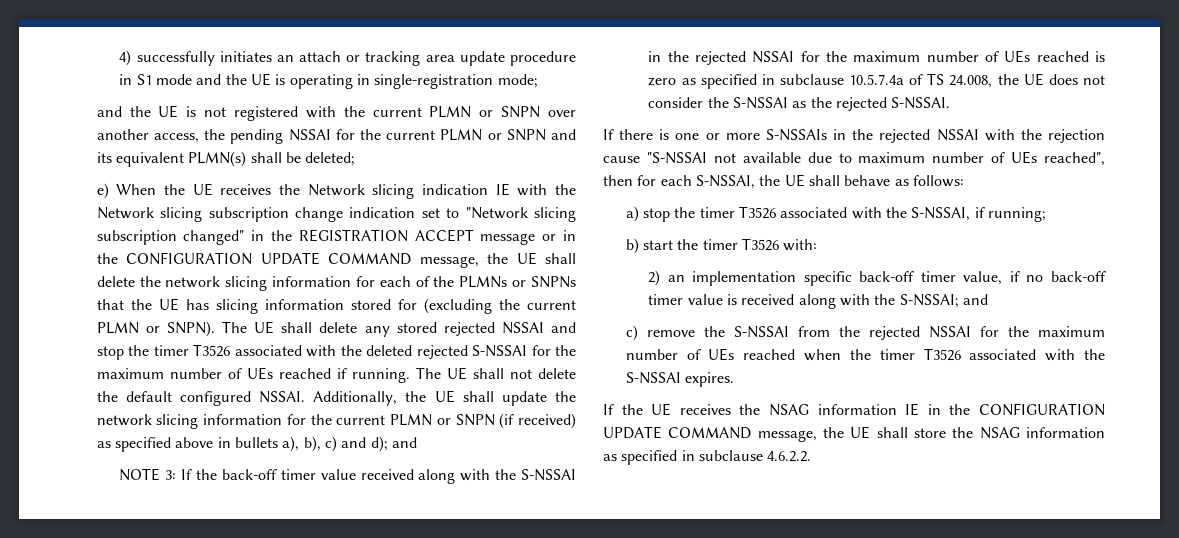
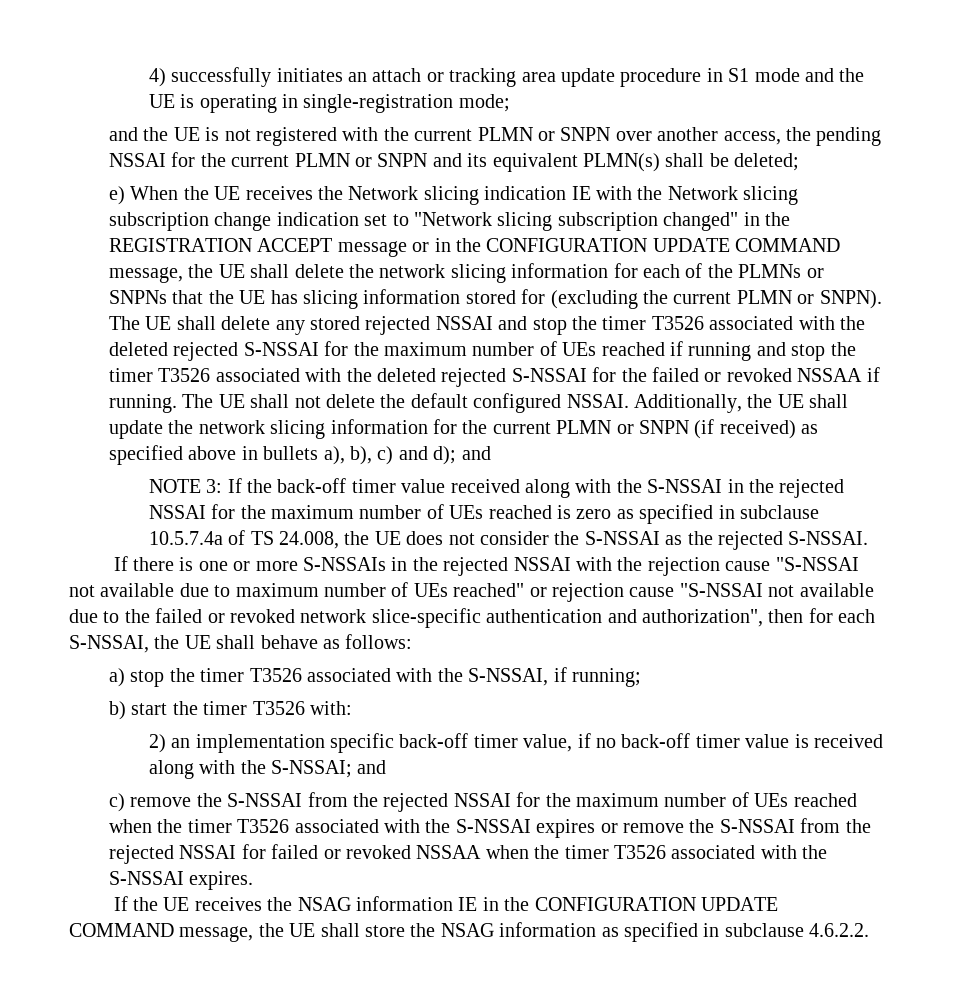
- The UE shall delete any stored rejected NSSAI and stop the timer T3526 associated with the deleted rejected S-NSSAI for the maximum number of UEs reached if running.
+ The UE shall delete any stored rejected NSSAI and stop the timer T3526 associated with the deleted rejected S-NSSAI for the maximum number of UEs reached if running and stop the timer T3526 associated with the deleted rejected S-NSSAI for the failed or revoked NSSAA if running.
- If there is one or more S-NSSAIs in the rejected NSSAI with the rejection cause "S-NSSAI not available due to maximum number of UEs reached", then for each S-NSSAI, the UE shall behave as follows:
+ If there is one or more S-NSSAIs in the rejected NSSAI with the rejection cause "S-NSSAI not available due to maximum number of UEs reached" or rejection cause "S-NSSAI not available due to the failed or revoked network slice-specific authentication and authorization", then for each S-NSSAI, the UE shall behave as follows:
- c) remove the S-NSSAI from the rejected NSSAI for the maximum number of UEs reached when the timer T3526 associated with the S-NSSAI expires.
+ c) remove the S-NSSAI from the rejected NSSAI for the maximum number of UEs reached when the timer T3526 associated with the S-NSSAI expires or remove the S-NSSAI from the rejected NSSAI for failed or revoked NSSAA when the timer T3526 associated with the S-NSSAI expires.

